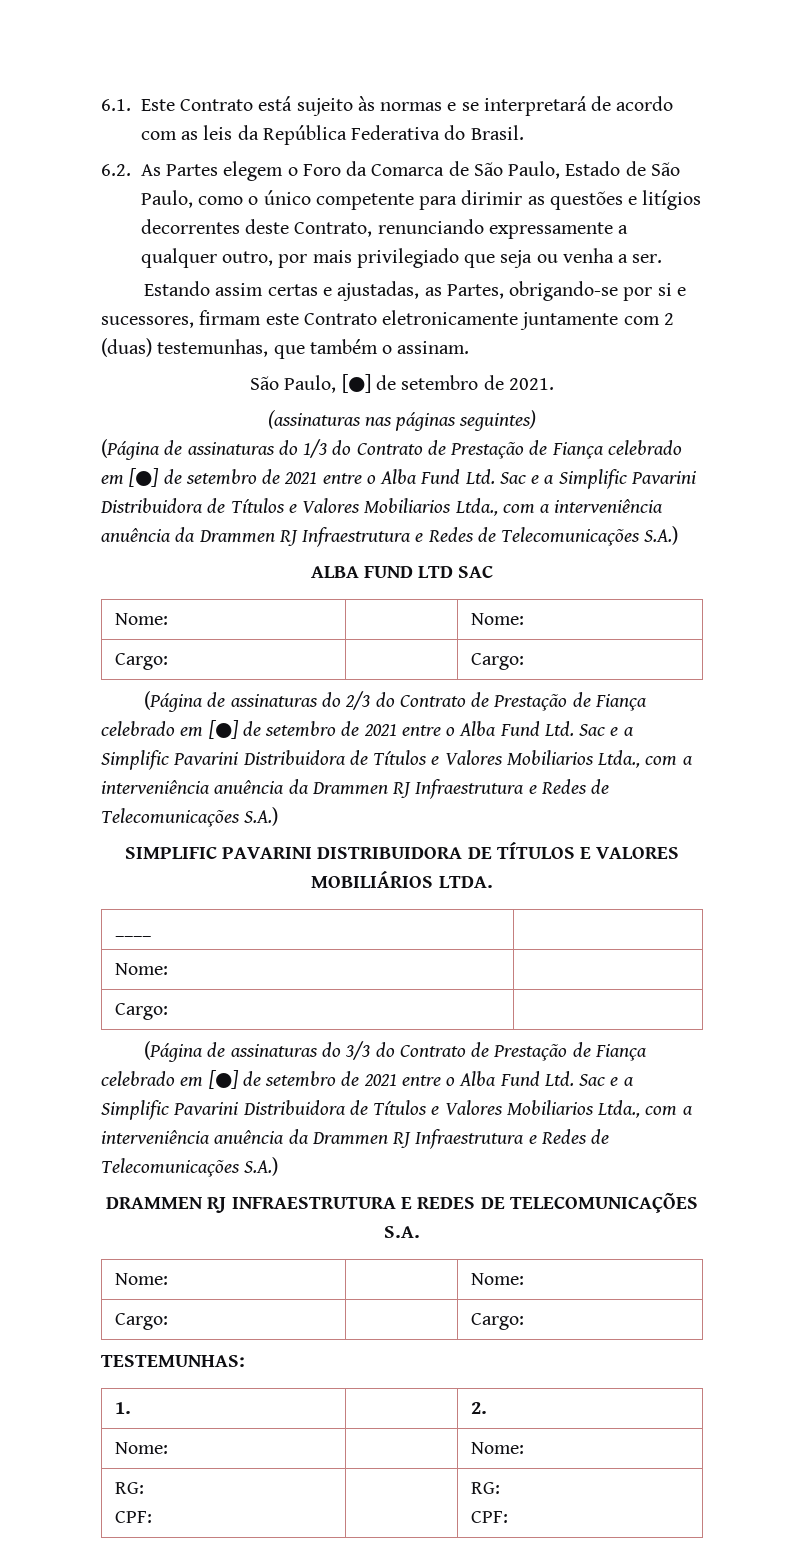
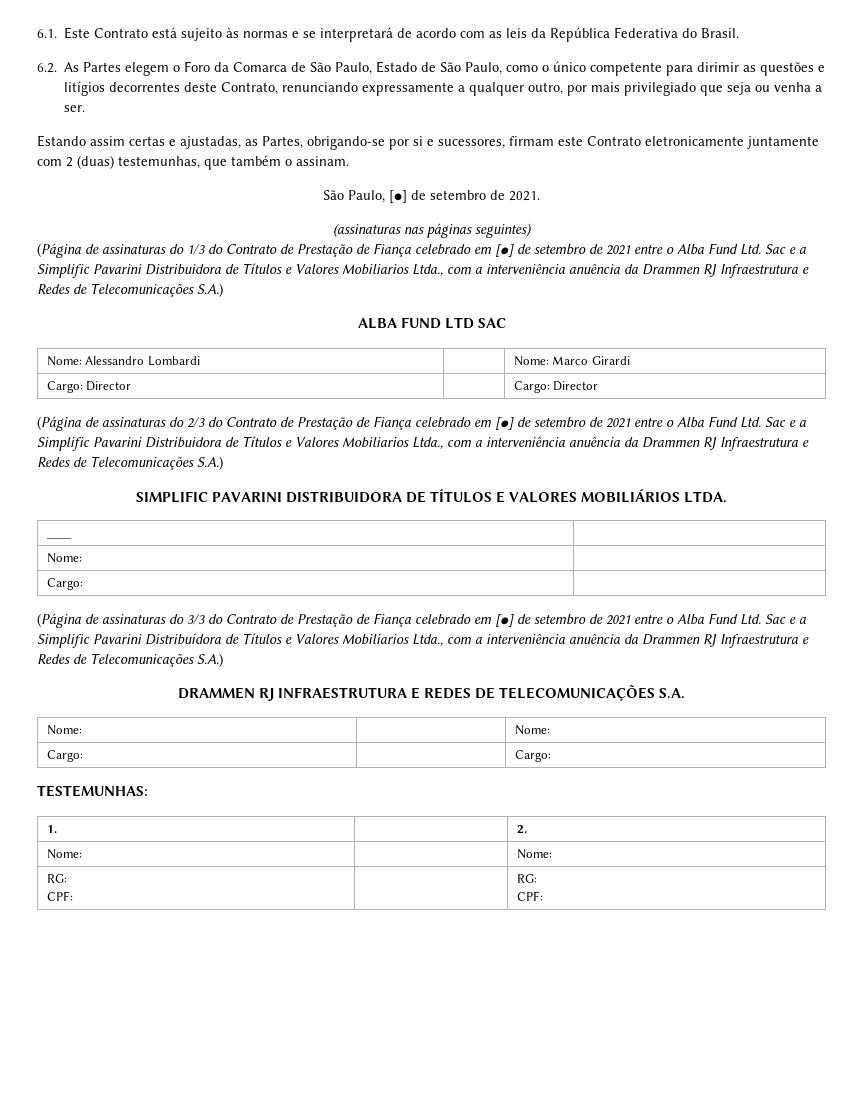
  ALBA FUND LTD SAC
- Nome: | | Nome:
- Cargo: | | Cargo:
+ Nome: Alessandro Lombardi | | Nome: Marco Girardi
+ Cargo: Director | | Cargo: Director

